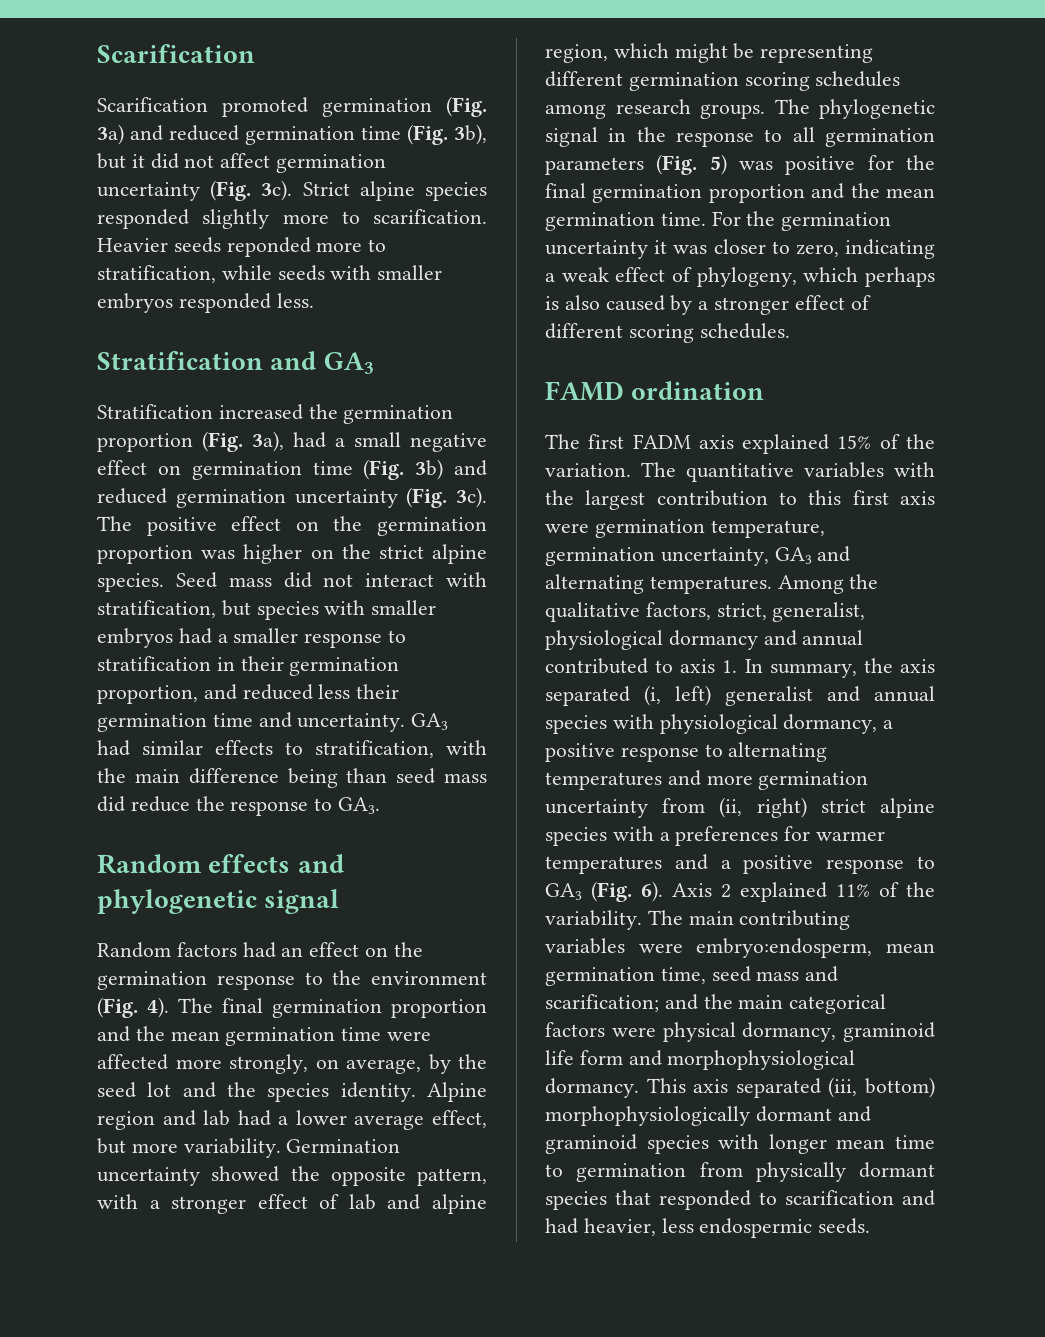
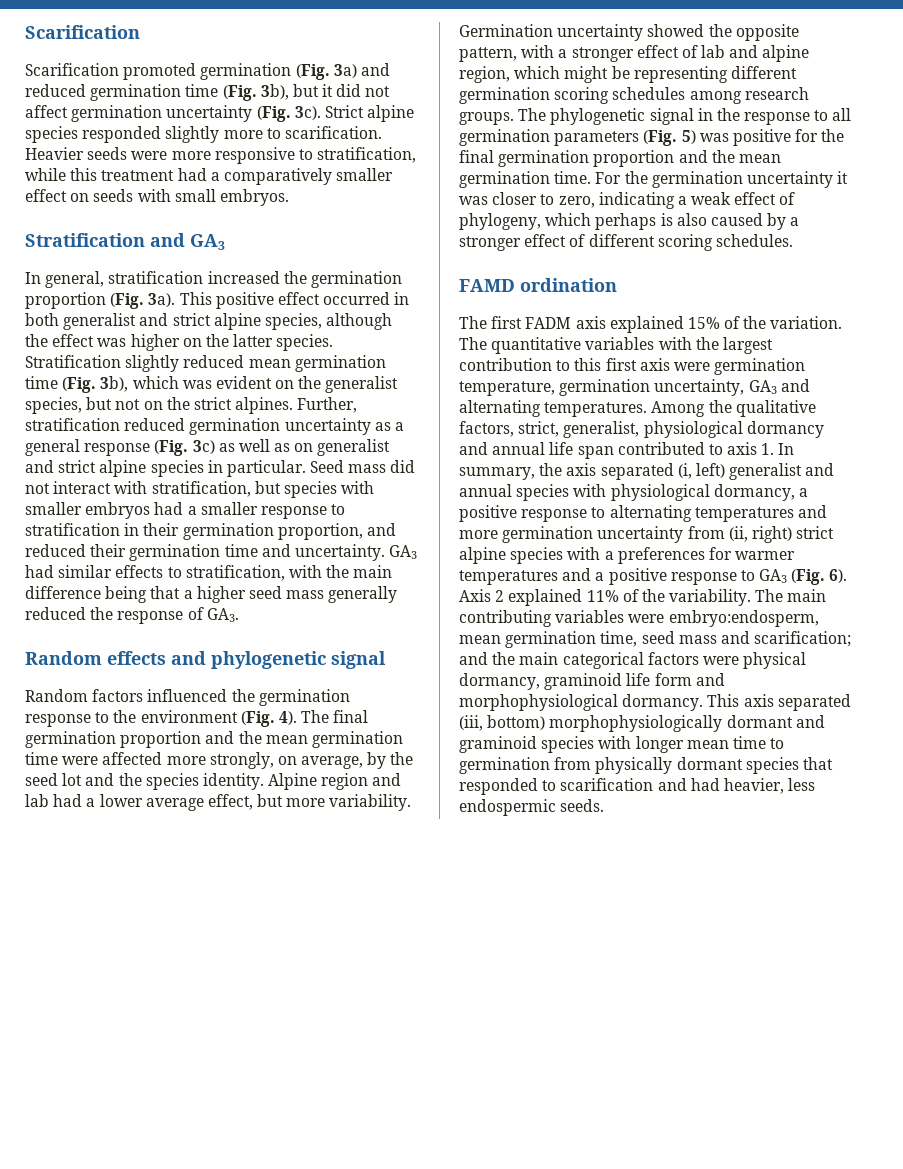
- Heavier seeds reponded more to stratification, while seeds with smaller embryos responded less.
+ Heavier seeds were more responsive to stratification, while this treatment had a comparatively smaller effect on seeds with small embryos.
- Stratification increased the germination proportion (Fig. 3a), had a small negative effect on germination time (Fig. 3b) and reduced germination uncertainty (Fig. 3c). The positive effect on the germination proportion was higher on the strict alpine species.
+ In general, stratification increased the germination proportion (Fig. 3a). This positive effect occurred in both generalist and strict alpine species, although the effect was higher on the latter species. Stratification slightly reduced mean germination time (Fig. 3b), which was evident on the generalist species, but not on the strict alpines. Further, stratification reduced germination uncertainty as a general response (Fig. 3c) as well as on generalist and strict alpine species in particular.
- Seed mass did not interact with stratification, but species with smaller embryos had a smaller response to stratification in their germination proportion, and reduced less their germination time and uncertainty.
+ Seed mass did not interact with stratification, but species with smaller embryos had a smaller response to stratification in their germination proportion, and reduced their germination time and uncertainty.
- GA3 had similar effects to stratification, with the main difference being than seed mass did reduce the response to GA3.
+ GA3 had similar effects to stratification, with the main difference being that a higher seed mass generally reduced the response of GA3.
- Random factors had an effect on the germination response to the environment (Fig. 4).
+ Random factors influenced the germination response to the environment (Fig. 4).
- Among the qualitative factors, strict, generalist, physiological dormancy and annual contributed to axis 1. In summary, the axis separated (i, left) generalist and annual species with physiological dormancy, a positive response to alternating temperatures and more germination uncertainty from (ii, right) strict alpine species with a preferences for warmer temperatures and a positive response to GA3 (Fig. 6).
+ Among the qualitative factors, strict, generalist, physiological dormancy and annual life span contributed to axis 1. In summary, the axis separated (i, left) generalist and annual species with physiological dormancy, a positive response to alternating temperatures and more germination uncertainty from (ii, right) strict alpine species with a preferences for warmer temperatures and a positive response to GA3 (Fig. 6).

